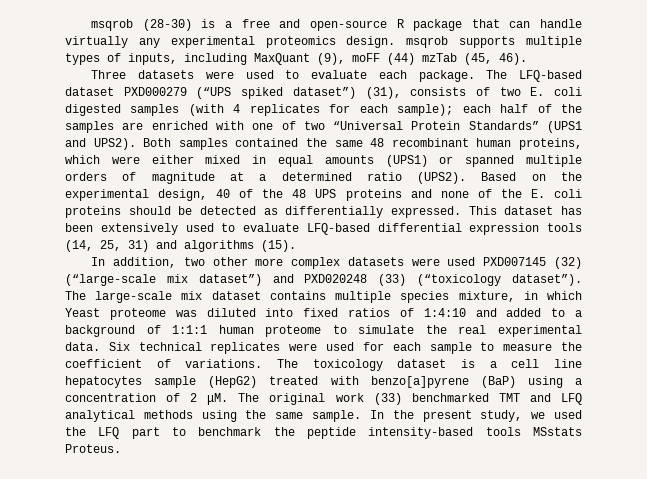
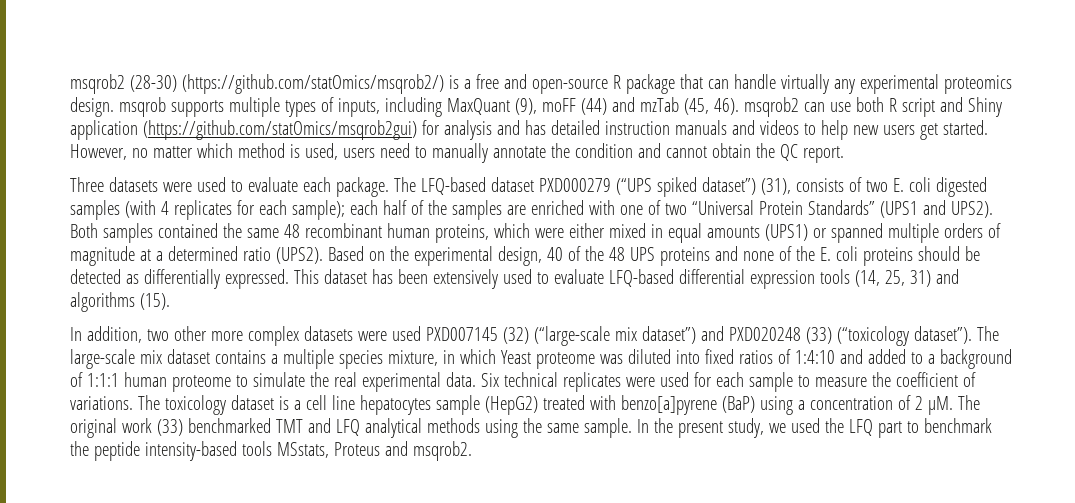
- msqrob (28-30) is a free and open-source R package that can handle virtually any experimental proteomics design. msqrob supports multiple types of inputs, including MaxQuant (9), moFF (44) mzTab (45, 46).
+ msqrob2 (28-30) (https://github.com/statOmics/msqrob2/) is a free and open-source R package that can handle virtually any experimental proteomics design. msqrob supports multiple types of inputs, including MaxQuant (9), moFF (44) and mzTab (45, 46). msqrob2 can use both R script and Shiny application (https://github.com/statOmics/msqrob2gui) for analysis and has detailed instruction manuals and videos to help new users get started. However, no matter which method is used, users need to manually annotate the condition and cannot obtain the QC report.
- The large-scale mix dataset contains multiple species mixture, in which Yeast proteome was diluted into fixed ratios of 1:4:10 and added to a background of 1:1:1 human proteome to simulate the real experimental data.
+ The large-scale mix dataset contains a multiple species mixture, in which Yeast proteome was diluted into fixed ratios of 1:4:10 and added to a background of 1:1:1 human proteome to simulate the real experimental data.
- In the present study, we used the LFQ part to benchmark the peptide intensity-based tools MSstats Proteus.
+ In the present study, we used the LFQ part to benchmark the peptide intensity-based tools MSstats, Proteus and msqrob2.

